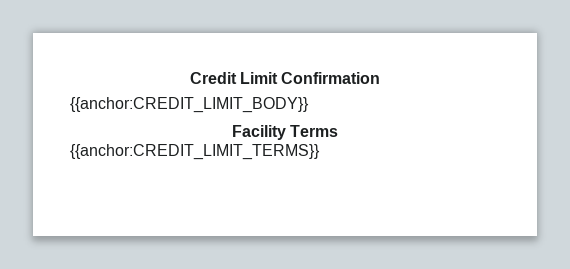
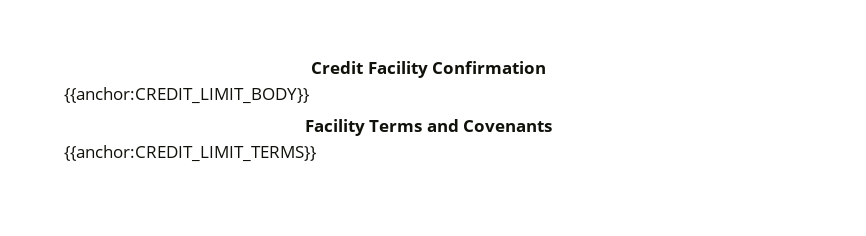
- Credit Limit Confirmation
+ Credit Facility Confirmation
- Facility Terms
+ Facility Terms and Covenants

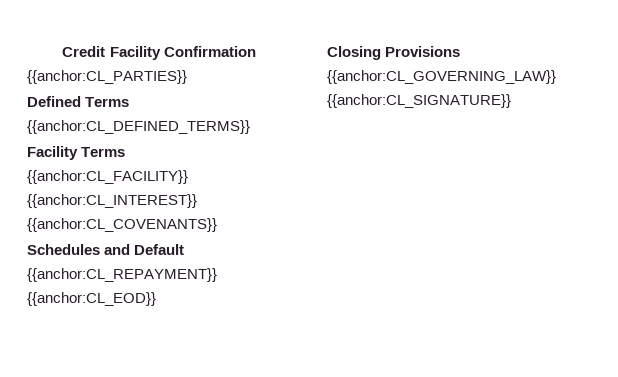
- {{anchor:CREDIT_LIMIT_BODY}}
- Facility Terms and Covenants
- {{anchor:CREDIT_LIMIT_TERMS}}
+ {{anchor:CL_PARTIES}}
+ Defined Terms
+ {{anchor:CL_DEFINED_TERMS}}
+ Facility Terms
+ {{anchor:CL_FACILITY}}
+ {{anchor:CL_INTEREST}}
+ {{anchor:CL_COVENANTS}}
+ Schedules and Default
+ {{anchor:CL_REPAYMENT}}
+ {{anchor:CL_EOD}}
+ Closing Provisions
+ {{anchor:CL_GOVERNING_LAW}}
+ {{anchor:CL_SIGNATURE}}

